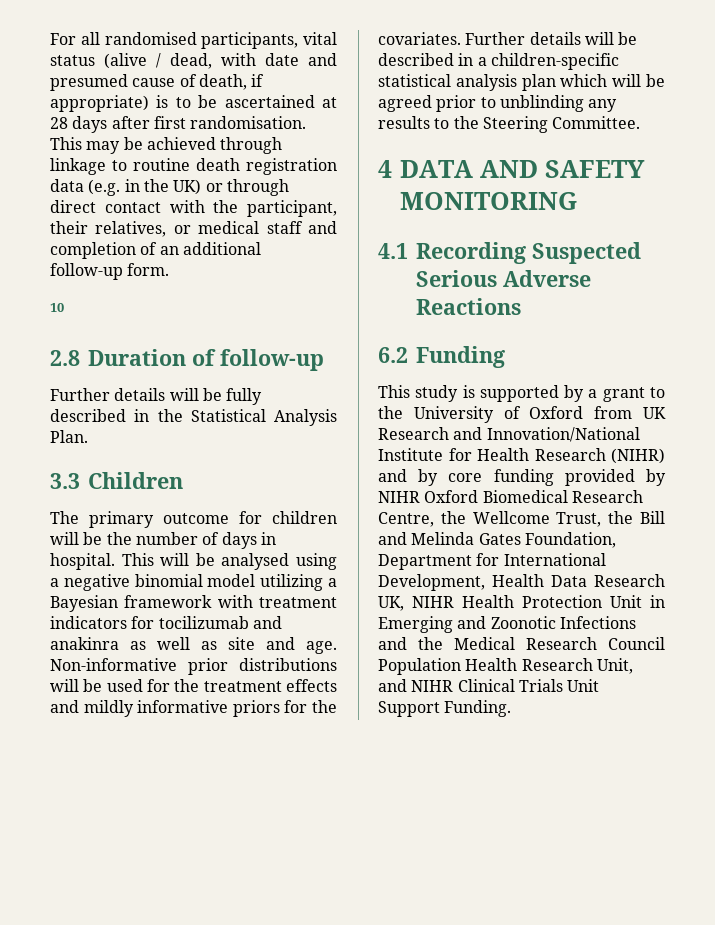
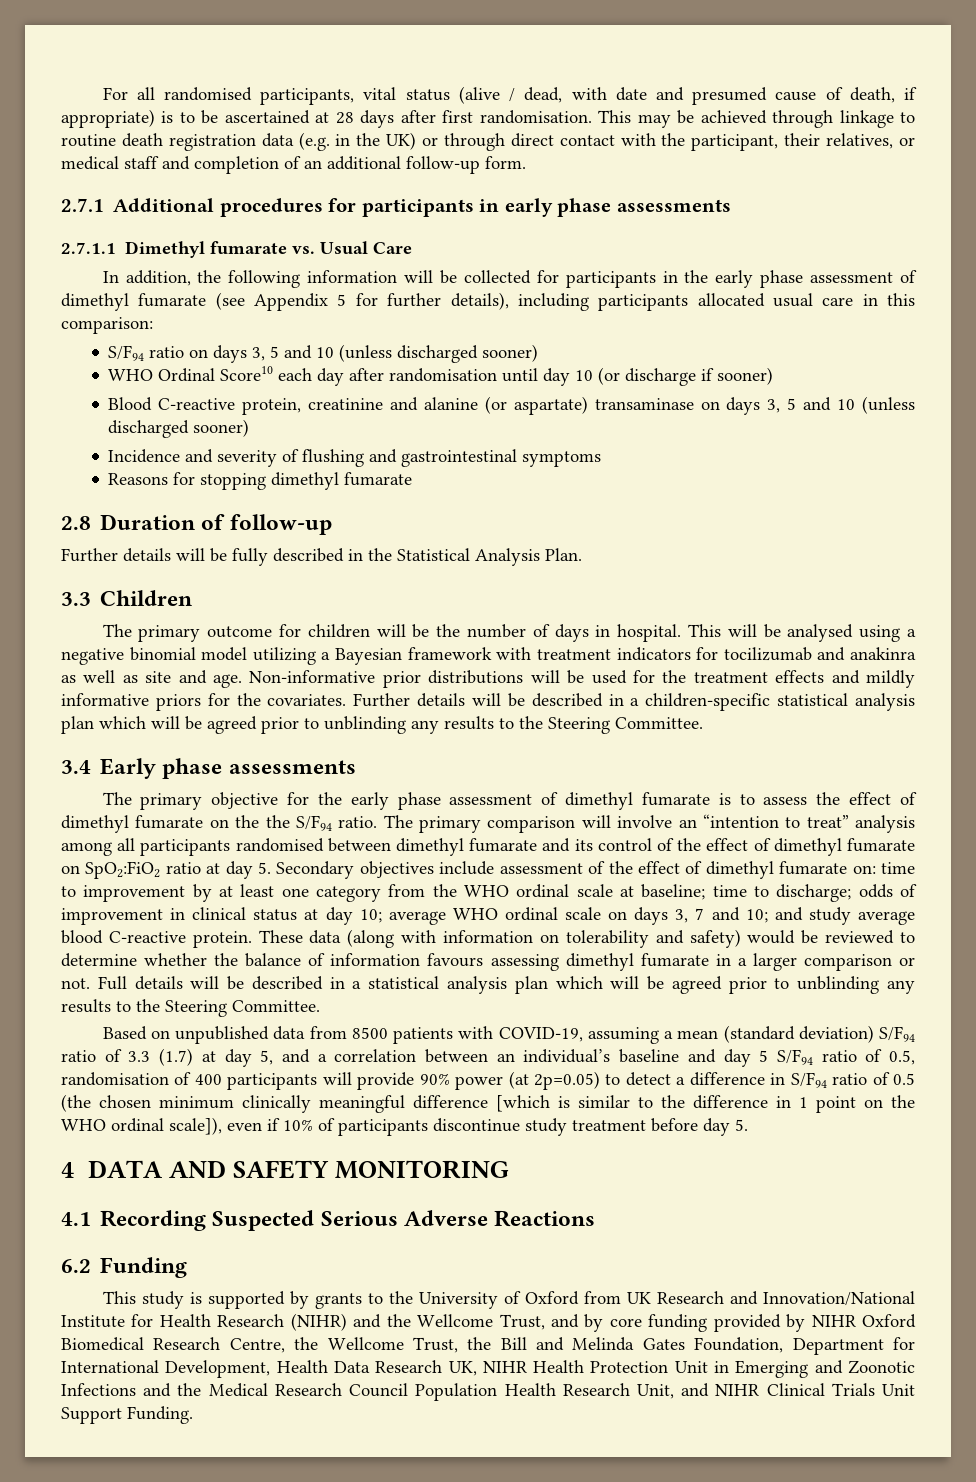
- 10
+ 2.7.1 Additional procedures for participants in early phase assessments
+ 2.7.1.1 Dimethyl fumarate vs. Usual Care
+ In addition, the following information will be collected for participants in the early phase assessment of dimethyl fumarate (see Appendix 5 for further details), including participants allocated usual care in this comparison:
+ S/F94 ratio on days 3, 5 and 10 (unless discharged sooner)
+ WHO Ordinal Score10 each day after randomisation until day 10 (or discharge if sooner)
+ Blood C-reactive protein, creatinine and alanine (or aspartate) transaminase on days 3, 5 and 10 (unless discharged sooner)
+ Incidence and severity of flushing and gastrointestinal symptoms
+ Reasons for stopping dimethyl fumarate
+ 3.4 Early phase assessments
+ The primary objective for the early phase assessment of dimethyl fumarate is to assess the effect of dimethyl fumarate on the the S/F94 ratio. The primary comparison will involve an “intention to treat” analysis among all participants randomised between dimethyl fumarate and its control of the effect of dimethyl fumarate on SpO2:FiO2 ratio at day 5. Secondary objectives include assessment of the effect of dimethyl fumarate on: time to improvement by at least one category from the WHO ordinal scale at baseline; time to discharge; odds of improvement in clinical status at day 10; average WHO ordinal scale on days 3, 7 and 10; and study average blood C-reactive protein. These data (along with information on tolerability and safety) would be reviewed to determine whether the balance of information favours assessing dimethyl fumarate in a larger comparison or not. Full details will be described in a statistical analysis plan which will be agreed prior to unblinding any results to the Steering Committee.
+ Based on unpublished data from 8500 patients with COVID-19, assuming a mean (standard deviation) S/F94 ratio of 3.3 (1.7) at day 5, and a correlation between an individual’s baseline and day 5 S/F94 ratio of 0.5, randomisation of 400 participants will provide 90% power (at 2p=0.05) to detect a difference in S/F94 ratio of 0.5 (the chosen minimum clinically meaningful difference [which is similar to the difference in 1 point on the WHO ordinal scale]), even if 10% of participants discontinue study treatment before day 5.
- This study is supported by a grant to the University of Oxford from UK Research and Innovation/National Institute for Health Research (NIHR) and by core funding provided by NIHR Oxford Biomedical Research Centre, the Wellcome Trust, the Bill and Melinda Gates Foundation, Department for International Development, Health Data Research UK, NIHR Health Protection Unit in Emerging and Zoonotic Infections and the Medical Research Council Population Health Research Unit, and NIHR Clinical Trials Unit Support Funding.
+ This study is supported by grants to the University of Oxford from UK Research and Innovation/National Institute for Health Research (NIHR) and the Wellcome Trust, and by core funding provided by NIHR Oxford Biomedical Research Centre, the Wellcome Trust, the Bill and Melinda Gates Foundation, Department for International Development, Health Data Research UK, NIHR Health Protection Unit in Emerging and Zoonotic Infections and the Medical Research Council Population Health Research Unit, and NIHR Clinical Trials Unit Support Funding.

